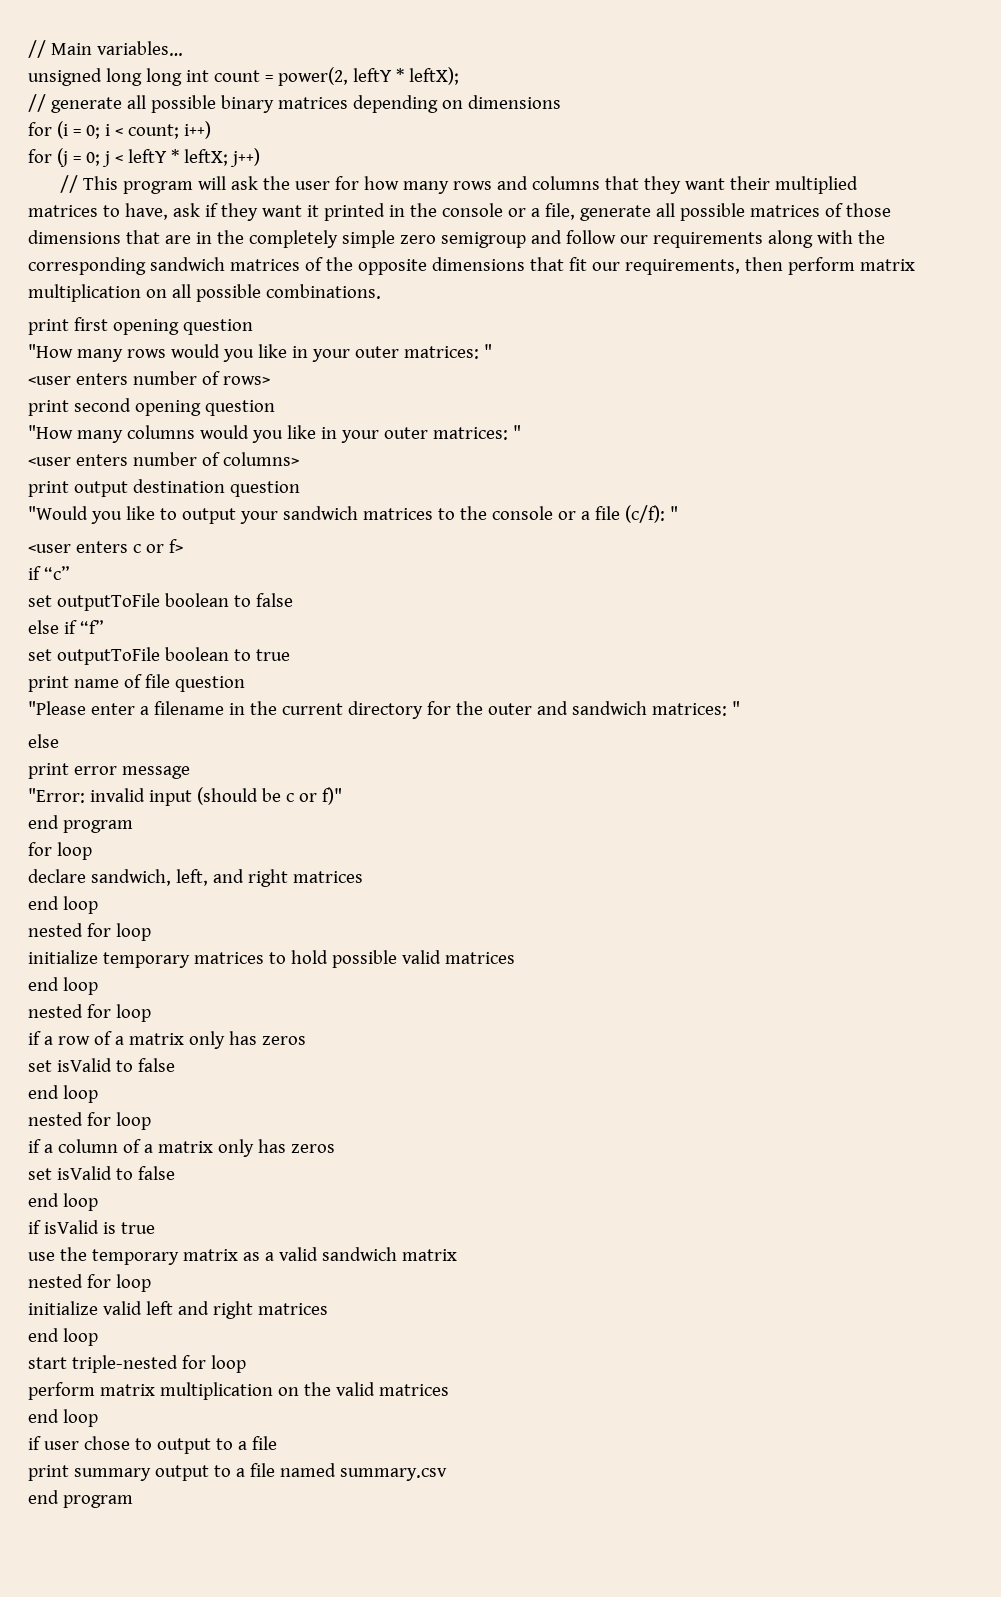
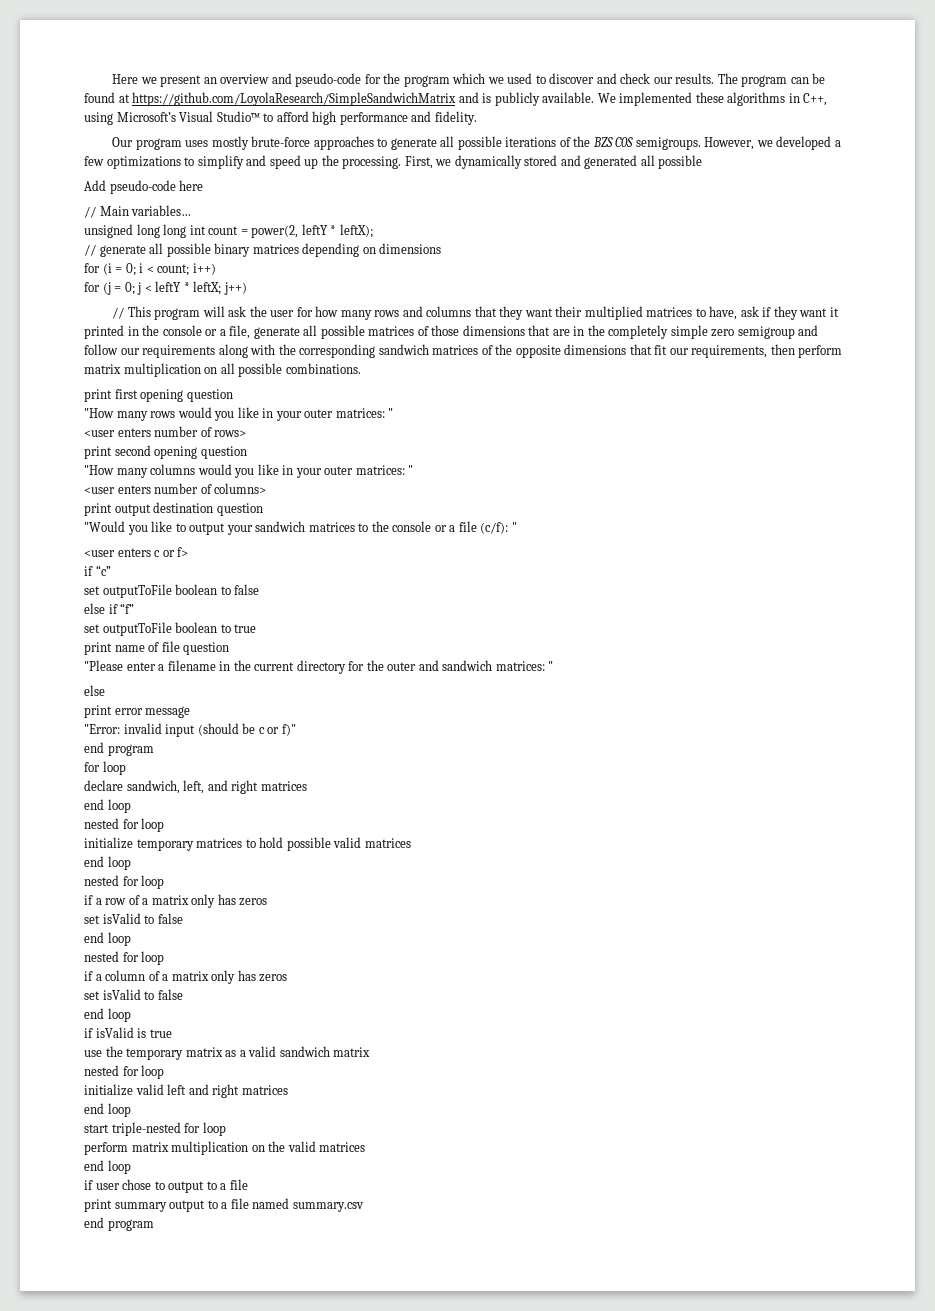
+ Here we present an overview and pseudo-code for the program which we used to discover and check our results. The program can be found at https://github.com/LoyolaResearch/SimpleSandwichMatrix and is publicly available. We implemented these algorithms in C++, using Microsoft’s Visual Studio™ to afford high performance and fidelity.
+ Our program uses mostly brute-force approaches to generate all possible iterations of the BZS C0S semigroups. However, we developed a few optimizations to simplify and speed up the processing. First, we dynamically stored and generated all possible
+ Add pseudo-code here

